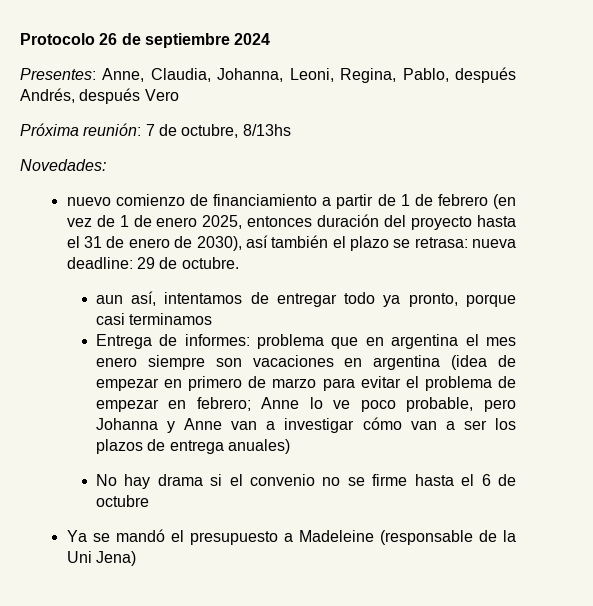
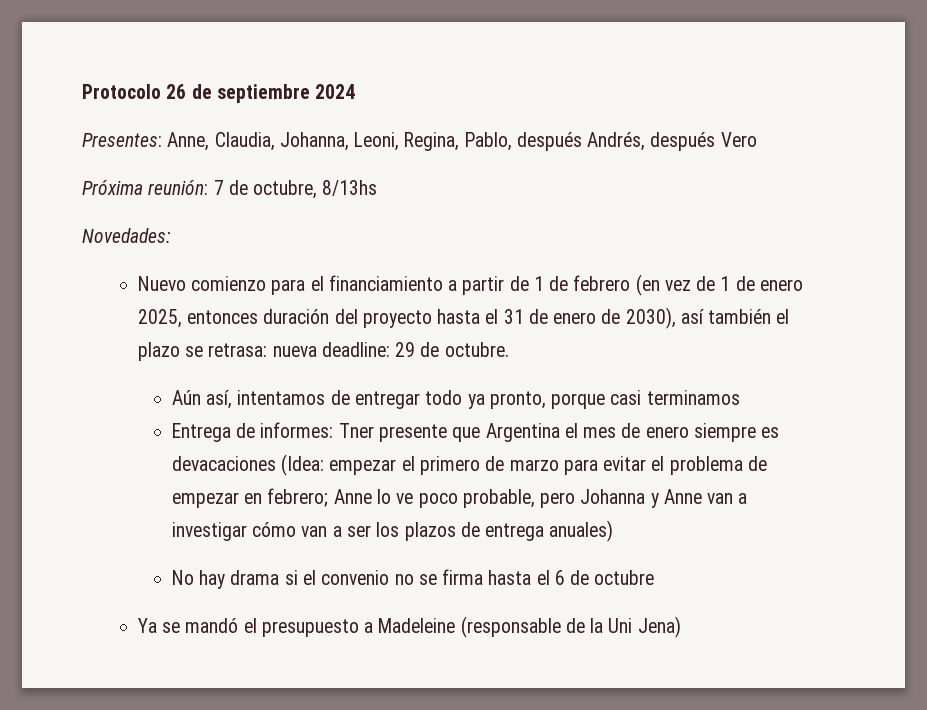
- nuevo comienzo de financiamiento a partir de 1 de febrero (en vez de 1 de enero 2025, entonces duración del proyecto hasta el 31 de enero de 2030), así también el plazo se retrasa: nueva deadline: 29 de octubre.
+ Nuevo comienzo para el financiamiento a partir de 1 de febrero (en vez de 1 de enero 2025, entonces duración del proyecto hasta el 31 de enero de 2030), así también el plazo se retrasa: nueva deadline: 29 de octubre.
- aun así, intentamos de entregar todo ya pronto, porque casi terminamos
+ Aún así, intentamos de entregar todo ya pronto, porque casi terminamos
- Entrega de informes: problema que en argentina el mes enero siempre son vacaciones en argentina (idea de empezar en primero de marzo para evitar el problema de empezar en febrero; Anne lo ve poco probable, pero Johanna y Anne van a investigar cómo van a ser los plazos de entrega anuales)
+ Entrega de informes: Tner presente que Argentina el mes de enero siempre es devacaciones (Idea: empezar el primero de marzo para evitar el problema de empezar en febrero; Anne lo ve poco probable, pero Johanna y Anne van a investigar cómo van a ser los plazos de entrega anuales)
- No hay drama si el convenio no se firme hasta el 6 de octubre
+ No hay drama si el convenio no se firma hasta el 6 de octubre

